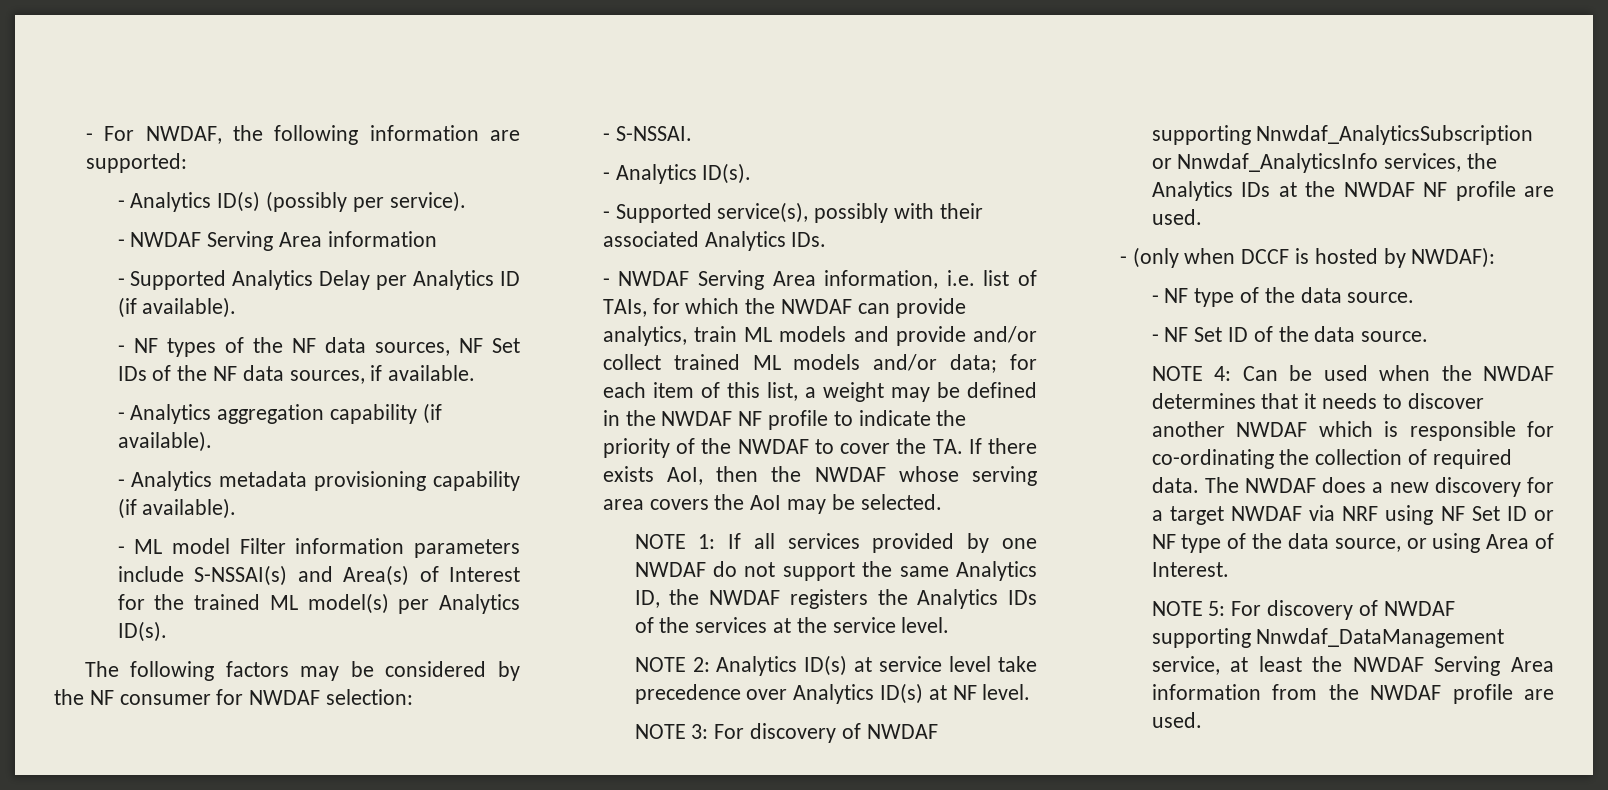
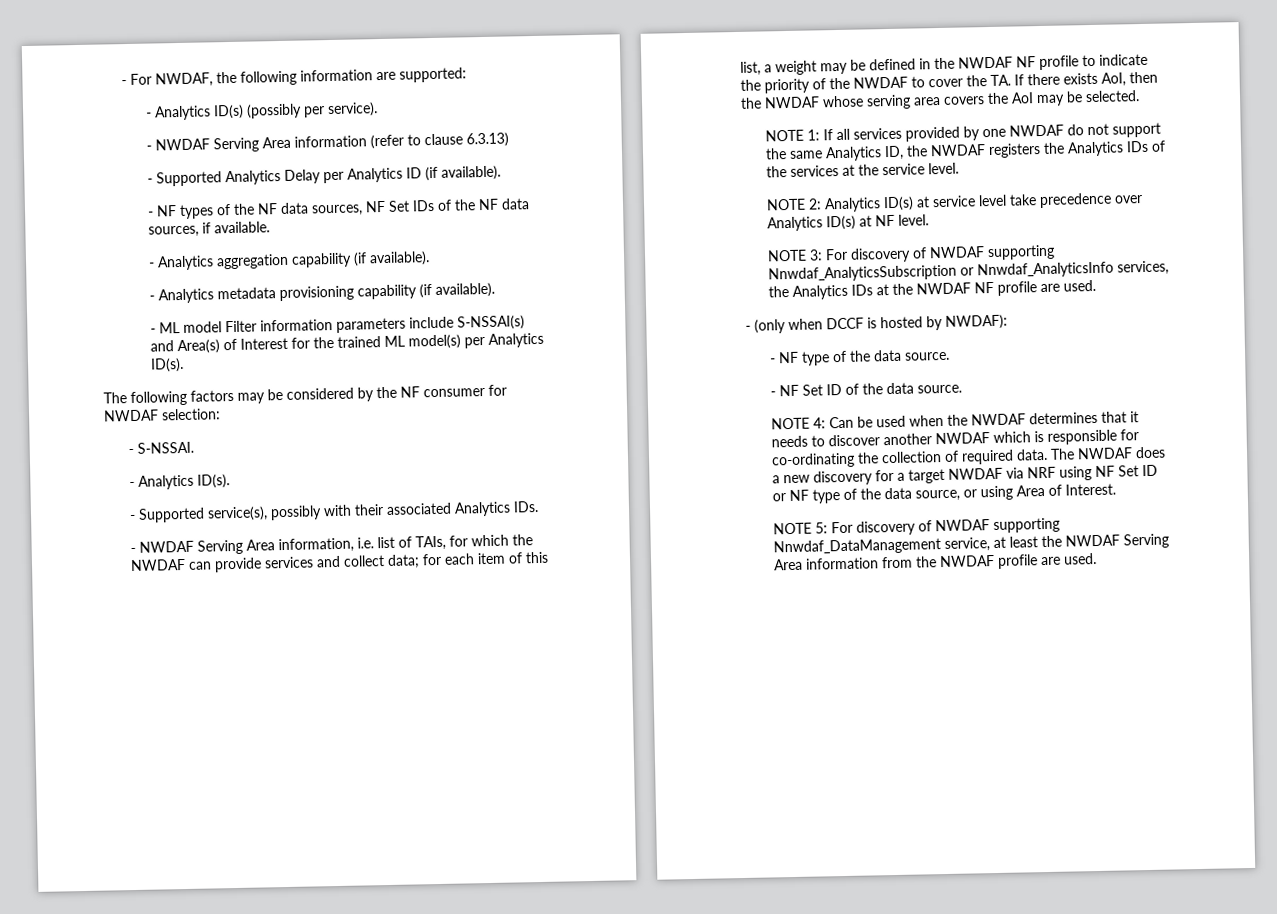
- - NWDAF Serving Area information
+ - NWDAF Serving Area information (refer to clause 6.3.13)
- - NWDAF Serving Area information, i.e. list of TAIs, for which the NWDAF can provide analytics, train ML models and provide and/or collect trained ML models and/or data; for each item of this list, a weight may be defined in the NWDAF NF profile to indicate the priority of the NWDAF to cover the TA. If there exists AoI, then the NWDAF whose serving area covers the AoI may be selected.
+ - NWDAF Serving Area information, i.e. list of TAIs, for which the NWDAF can provide services and collect data; for each item of this list, a weight may be defined in the NWDAF NF profile to indicate the priority of the NWDAF to cover the TA. If there exists AoI, then the NWDAF whose serving area covers the AoI may be selected.

